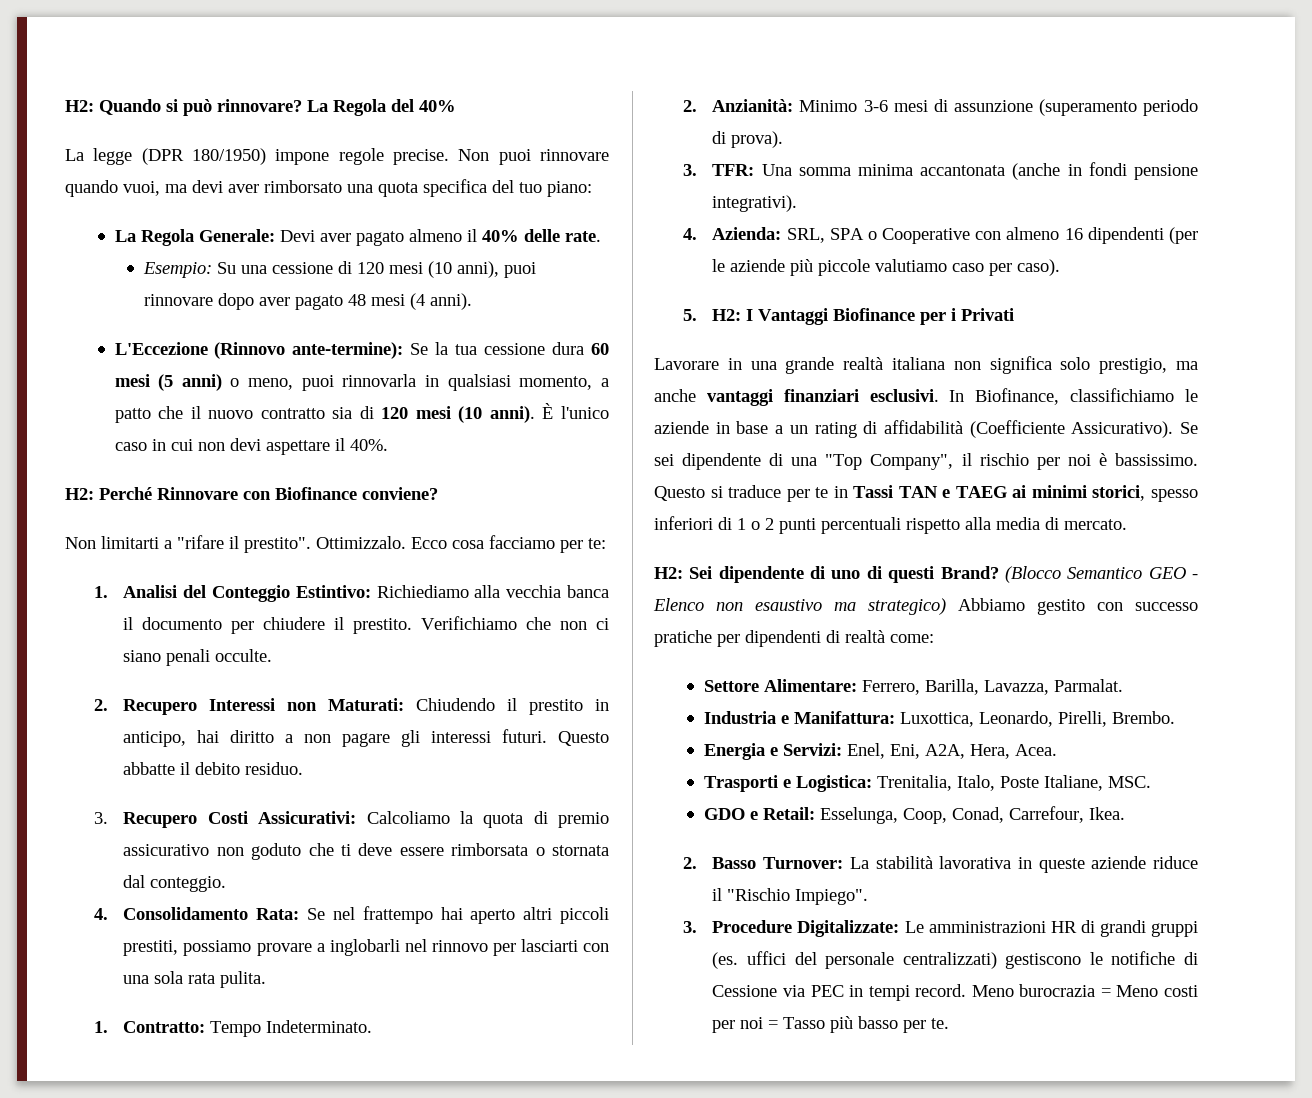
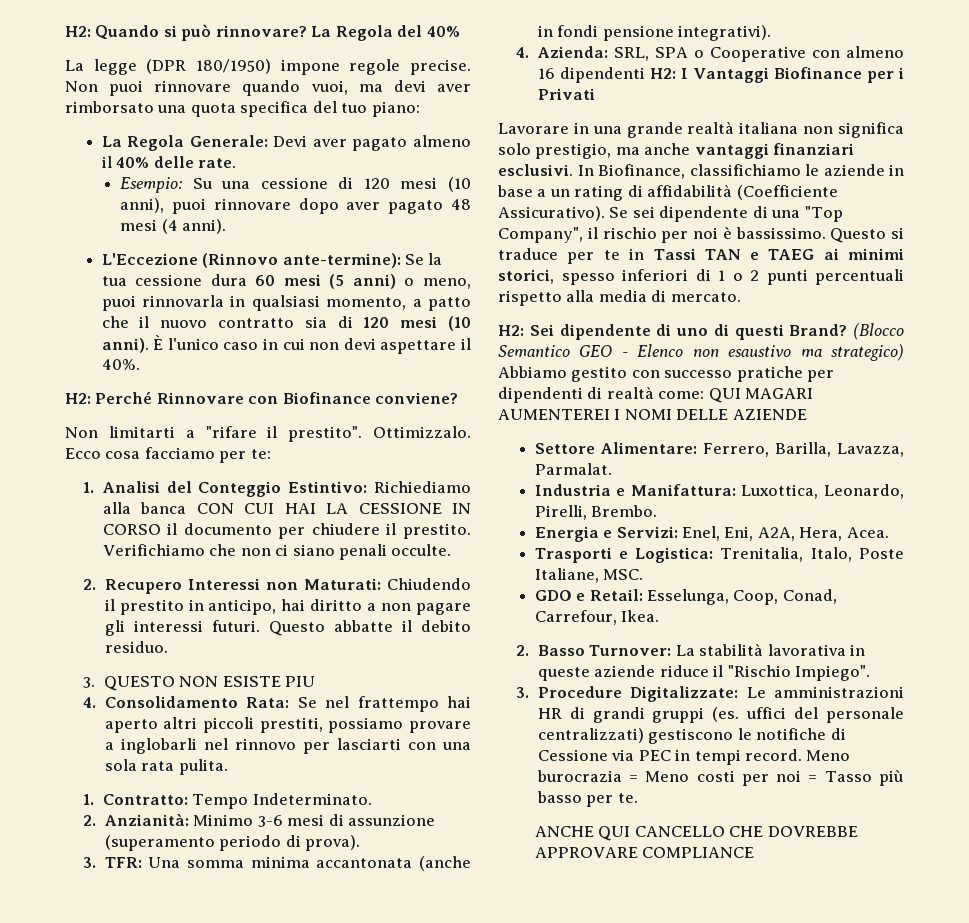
- 1. Analisi del Conteggio Estintivo: Richiediamo alla vecchia banca il documento per chiudere il prestito.
+ 1. Analisi del Conteggio Estintivo: Richiediamo alla banca CON CUI HAI LA CESSIONE IN CORSO il documento per chiudere il prestito.
- 3. Recupero Costi Assicurativi: Calcoliamo la quota di premio assicurativo non goduto che ti deve essere rimborsata o stornata dal conteggio.
+ 3. QUESTO NON ESISTE PIU
- 4. Azienda: SRL, SPA o Cooperative con almeno 16 dipendenti (per le aziende più piccole valutiamo caso per caso).
- 5. H2: I Vantaggi Biofinance per i Privati
+ 4. Azienda: SRL, SPA o Cooperative con almeno 16 dipendenti H2: I Vantaggi Biofinance per i Privati
- (Blocco Semantico GEO - Elenco non esaustivo ma strategico) Abbiamo gestito con successo pratiche per dipendenti di realtà come:
+ (Blocco Semantico GEO - Elenco non esaustivo ma strategico) Abbiamo gestito con successo pratiche per dipendenti di realtà come: QUI MAGARI AUMENTEREI I NOMI DELLE AZIENDE
+ ANCHE QUI CANCELLO CHE DOVREBBE APPROVARE COMPLIANCE

